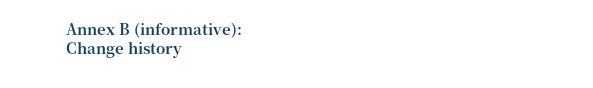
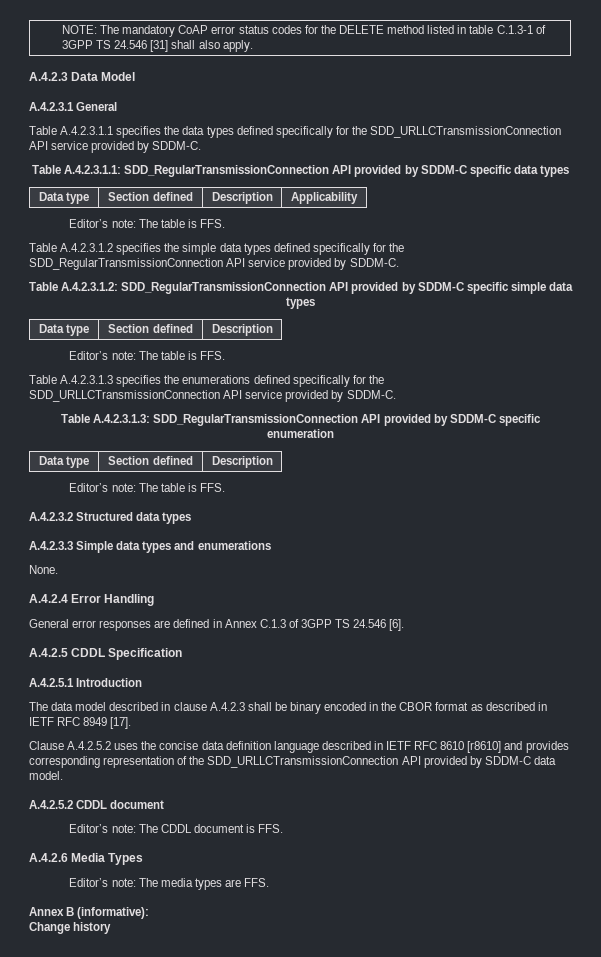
+ NOTE: The mandatory CoAP error status codes for the DELETE method listed in table C.1.3-1 of 3GPP TS 24.546 [31] shall also apply.
+ A.4.2.3 Data Model
+ A.4.2.3.1 General
+ Table A.4.2.3.1.1 specifies the data types defined specifically for the SDD_URLLCTransmissionConnection API service provided by SDDM-C.
+ Table A.4.2.3.1.1: SDD_RegularTransmissionConnection API provided by SDDM-C specific data types
+ Data type | Section defined | Description | Applicability
+ Editor’s note: The table is FFS.
+ Table A.4.2.3.1.2 specifies the simple data types defined specifically for the SDD_RegularTransmissionConnection API service provided by SDDM-C.
+ Table A.4.2.3.1.2: SDD_RegularTransmissionConnection API provided by SDDM-C specific simple data types
+ Data type | Section defined | Description
+ Editor’s note: The table is FFS.
+ Table A.4.2.3.1.3 specifies the enumerations defined specifically for the SDD_URLLCTransmissionConnection API service provided by SDDM-C.
+ Table A.4.2.3.1.3: SDD_RegularTransmissionConnection API provided by SDDM-C specific enumeration
+ Data type | Section defined | Description
+ Editor’s note: The table is FFS.
+ A.4.2.3.2 Structured data types
+ A.4.2.3.3 Simple data types and enumerations
+ None.
+ A.4.2.4 Error Handling
+ General error responses are defined in Annex C.1.3 of 3GPP TS 24.546 [6].
+ A.4.2.5 CDDL Specification
+ A.4.2.5.1 Introduction
+ The data model described in clause A.4.2.3 shall be binary encoded in the CBOR format as described in IETF RFC 8949 [17].
+ Clause A.4.2.5.2 uses the concise data definition language described in IETF RFC 8610 [r8610] and provides corresponding representation of the SDD_URLLCTransmissionConnection API provided by SDDM-C data model.
+ A.4.2.5.2 CDDL document
+ Editor’s note: The CDDL document is FFS.
+ A.4.2.6 Media Types
+ Editor’s note: The media types are FFS.

